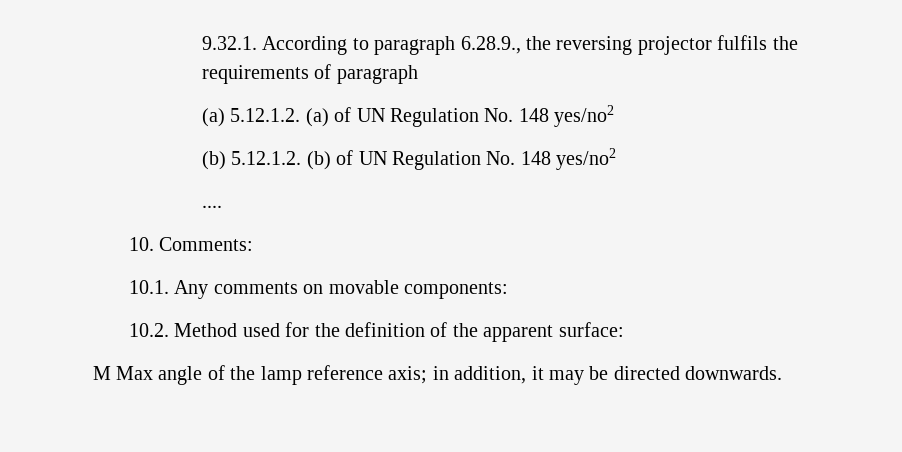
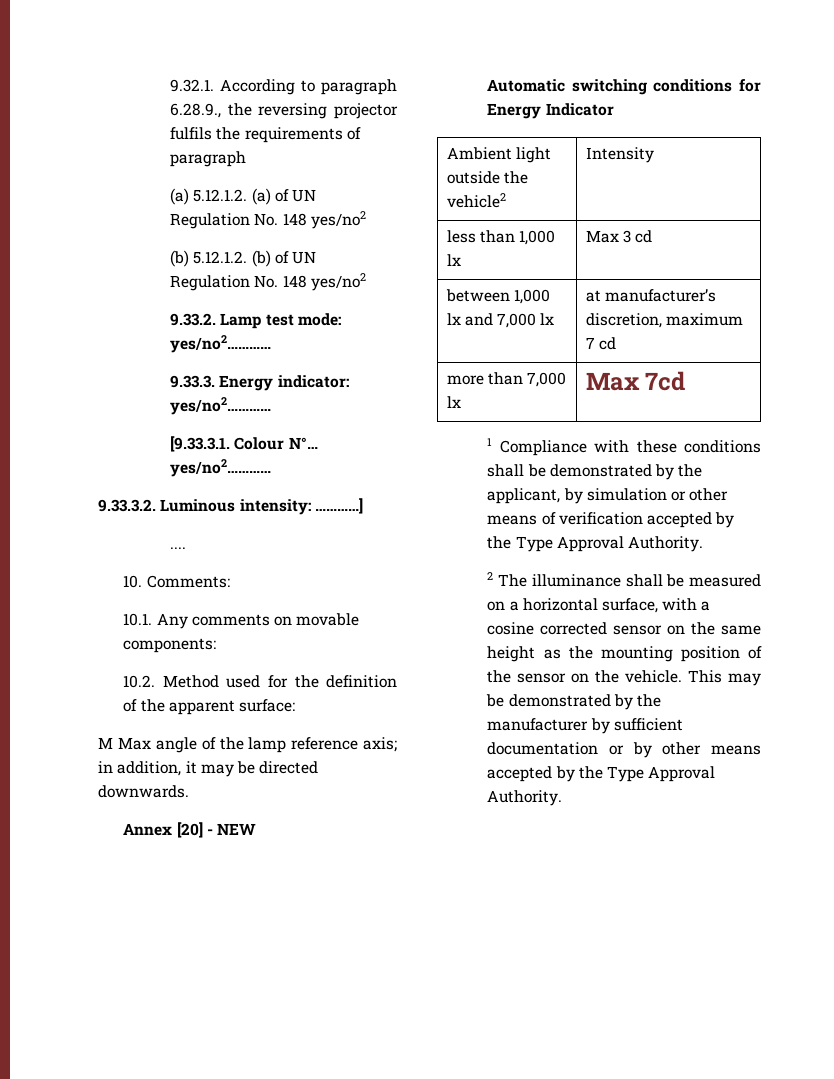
+ 9.33.2. Lamp test mode: yes/no2…………
+ 9.33.3. Energy indicator: yes/no2…………
+ [9.33.3.1. Colour N°… yes/no2…………
+ 9.33.3.2. Luminous intensity: …………]
+ Annex [20] - NEW
+ Automatic switching conditions for Energy Indicator
+ Ambient light outside the vehicle2 | Intensity
+ less than 1,000 lx | Max 3 cd
+ between 1,000 lx and 7,000 lx | at manufacturer’s discretion, maximum 7 cd
+ more than 7,000 lx | Max 7cd
+ 1 Compliance with these conditions shall be demonstrated by the applicant, by simulation or other means of verification accepted by the Type Approval Authority.
+ 2 The illuminance shall be measured on a horizontal surface, with a cosine corrected sensor on the same height as the mounting position of the sensor on the vehicle. This may be demonstrated by the manufacturer by sufficient documentation or by other means accepted by the Type Approval Authority.

